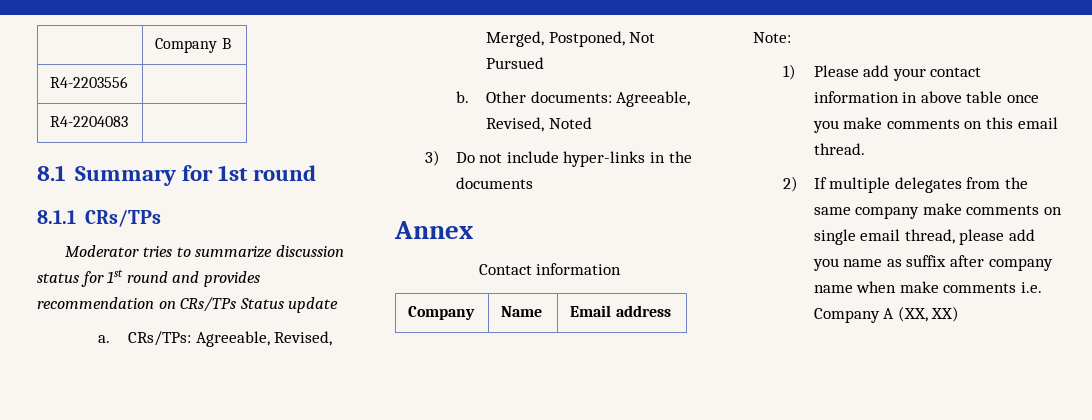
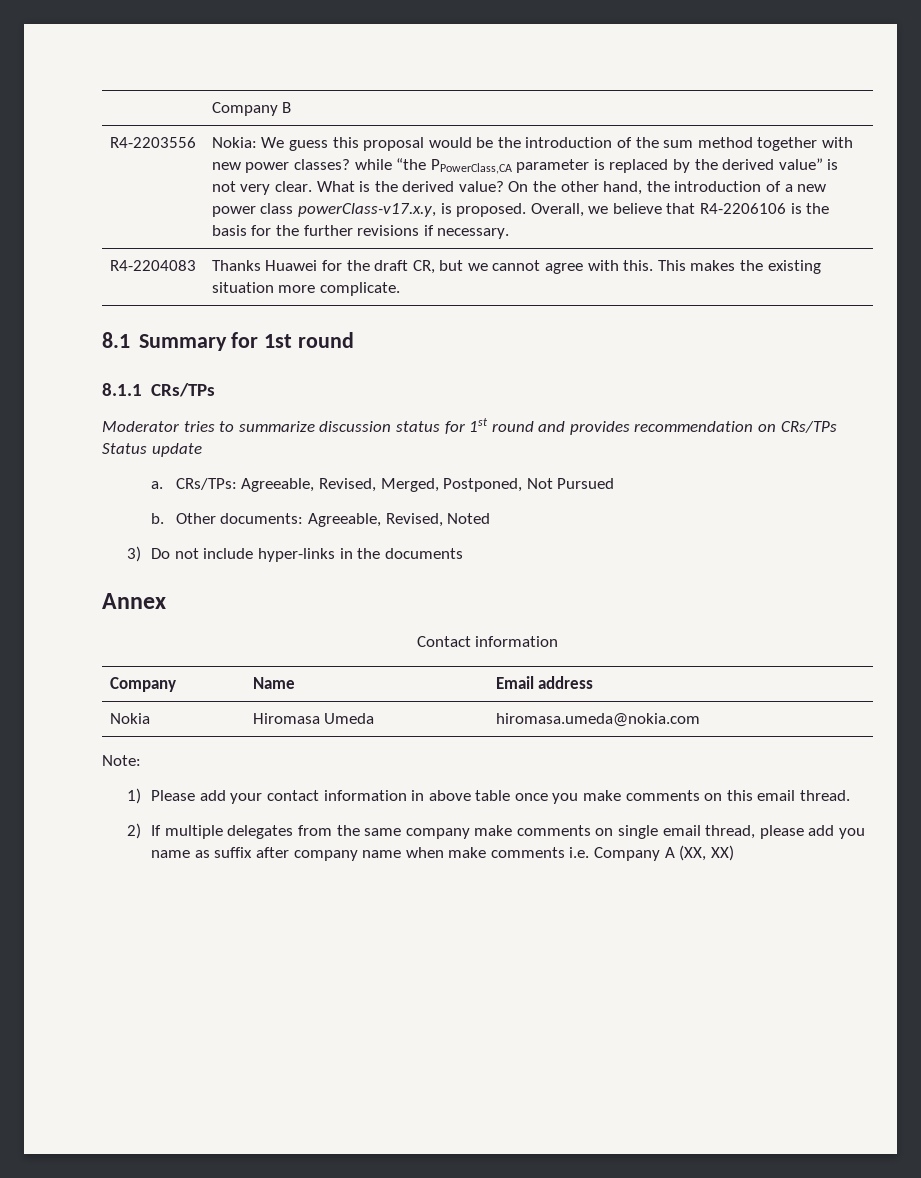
- R4-2204083 |
+ Nokia: We guess this proposal would be the introduction of the sum method together with new power classes? while “the PPowerClass,CA parameter is replaced by the derived value” is not very clear. What is the derived value? On the other hand, the introduction of a new power class powerClass-v17.x.y, is proposed. Overall, we believe that R4-2206106 is the basis for the further revisions if necessary.
+ R4-2204083 | Thanks Huawei for the draft CR, but we cannot agree with this. This makes the existing situation more complicate.
+ Nokia | Hiromasa Umeda | hiromasa.umeda@nokia.com

